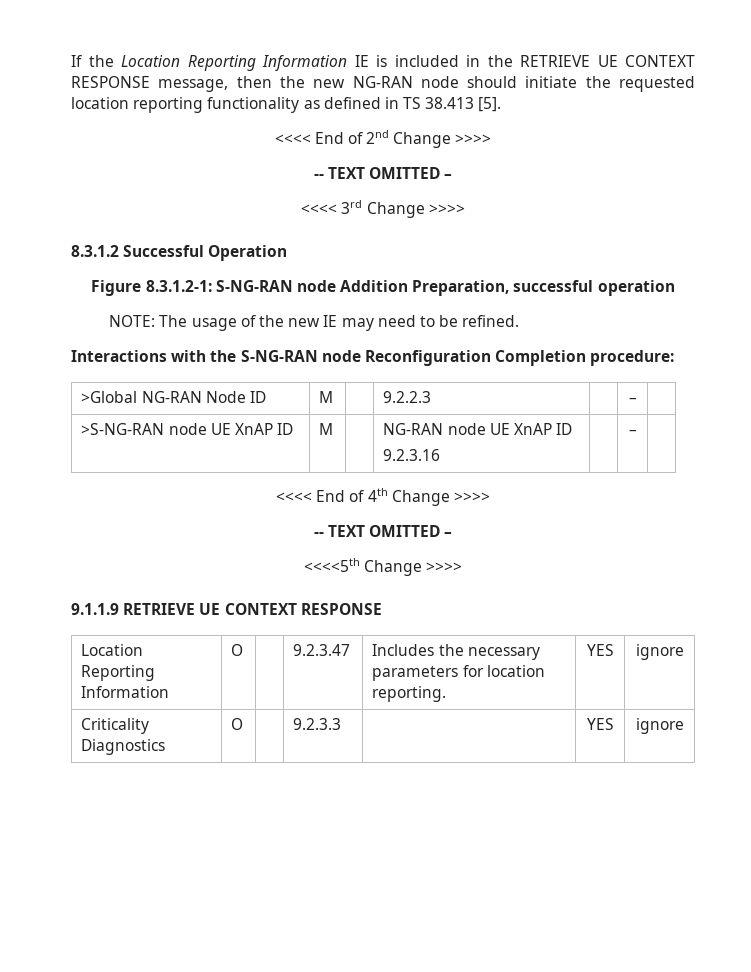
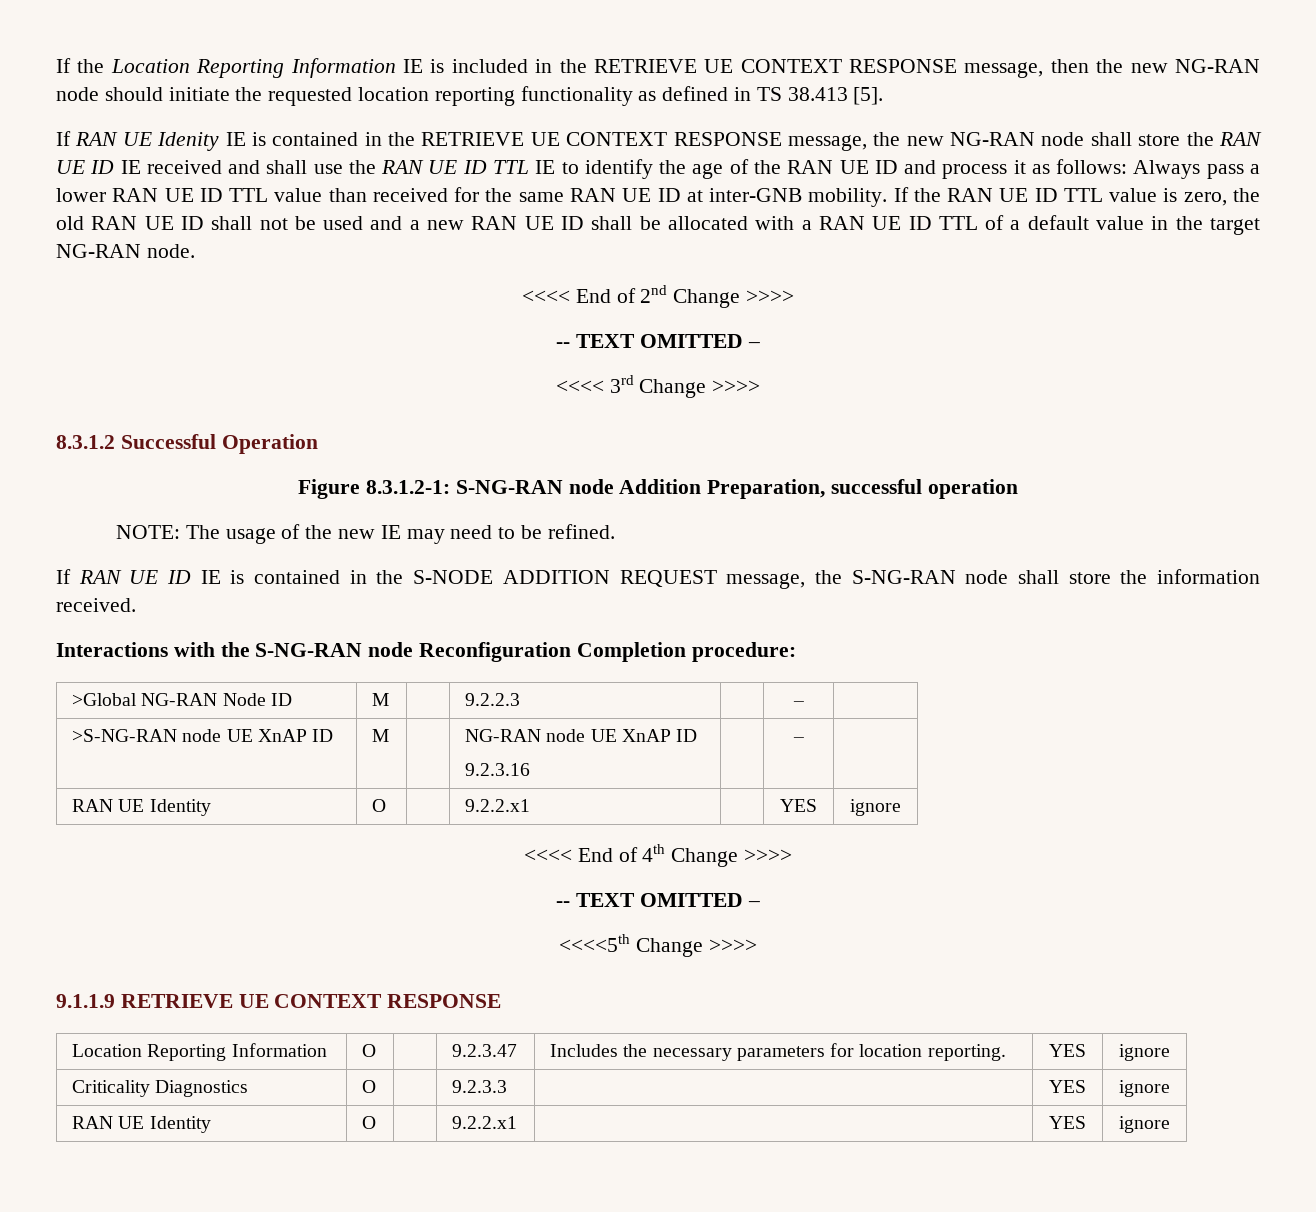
+ If RAN UE Idenity IE is contained in the RETRIEVE UE CONTEXT RESPONSE message, the new NG-RAN node shall store the RAN UE ID IE received and shall use the RAN UE ID TTL IE to identify the age of the RAN UE ID and process it as follows: Always pass a lower RAN UE ID TTL value than received for the same RAN UE ID at inter-GNB mobility. If the RAN UE ID TTL value is zero, the old RAN UE ID shall not be used and a new RAN UE ID shall be allocated with a RAN UE ID TTL of a default value in the target NG-RAN node.
+ If RAN UE ID IE is contained in the S-NODE ADDITION REQUEST message, the S-NG-RAN node shall store the information received.
  >S-NG-RAN node UE XnAP ID | M | | NG-RAN node UE XnAP ID
  9.2.3.16 | | – |
+ RAN UE Identity | O | | 9.2.2.x1 | | YES | ignore
  Criticality Diagnostics | O | | 9.2.3.3 | | YES | ignore
+ RAN UE Identity | O | | 9.2.2.x1 | | YES | ignore

